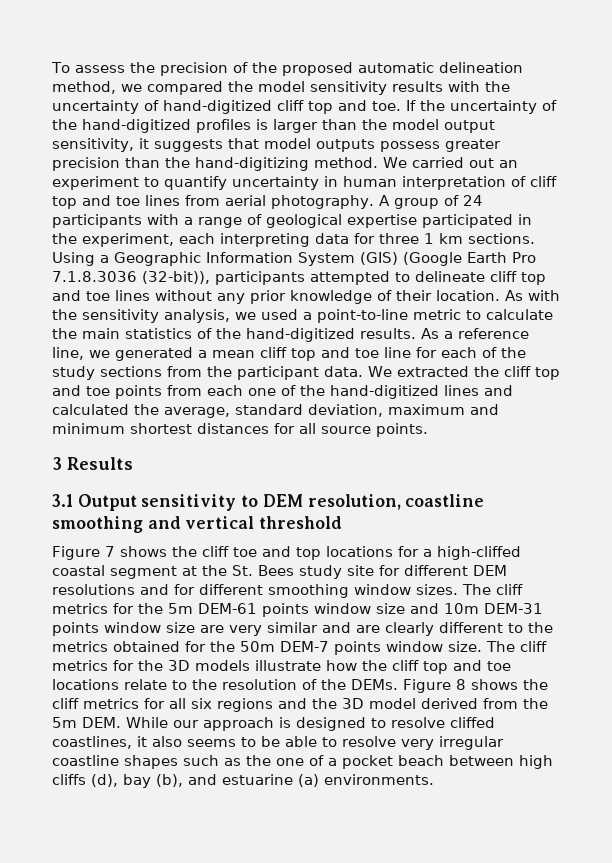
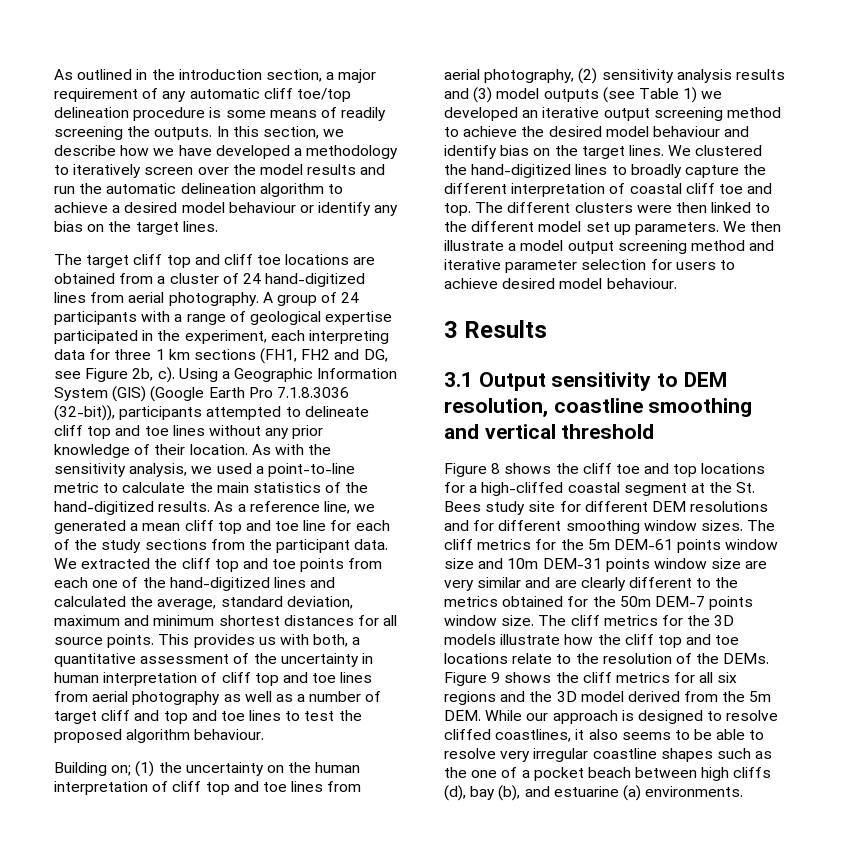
- To assess the precision of the proposed automatic delineation method, we compared the model sensitivity results with the uncertainty of hand-digitized cliff top and toe. If the uncertainty of the hand-digitized profiles is larger than the model output sensitivity, it suggests that model outputs possess greater precision than the hand-digitizing method. We carried out an experiment to quantify uncertainty in human interpretation of cliff top and toe lines from aerial photography.
+ As outlined in the introduction section, a major requirement of any automatic cliff toe/top delineation procedure is some means of readily screening the outputs. In this section, we describe how we have developed a methodology to iteratively screen over the model results and run the automatic delineation algorithm to achieve a desired model behaviour or identify any bias on the target lines.
+ The target cliff top and cliff toe locations are obtained from a cluster of 24 hand-digitized lines from aerial photography.
- A group of 24 participants with a range of geological expertise participated in the experiment, each interpreting data for three 1 km sections.
+ A group of 24 participants with a range of geological expertise participated in the experiment, each interpreting data for three 1 km sections (FH1, FH2 and DG, see Figure 2b, c).
+ This provides us with both, a quantitative assessment of the uncertainty in human interpretation of cliff top and toe lines from aerial photography as well as a number of target cliff and top and toe lines to test the proposed algorithm behaviour.
+ Building on; (1) the uncertainty on the human interpretation of cliff top and toe lines from aerial photography, (2) sensitivity analysis results and (3) model outputs (see Table 1) we developed an iterative output screening method to achieve the desired model behaviour and identify bias on the target lines. We clustered the hand-digitized lines to broadly capture the different interpretation of coastal cliff toe and top. The different clusters were then linked to the different model set up parameters. We then illustrate a model output screening method and iterative parameter selection for users to achieve desired model behaviour.
- Figure 7 shows the cliff toe and top locations for a high-cliffed coastal segment at the St. Bees study site for different DEM resolutions and for different smoothing window sizes.
+ Figure 8 shows the cliff toe and top locations for a high-cliffed coastal segment at the St. Bees study site for different DEM resolutions and for different smoothing window sizes.
- Figure 8 shows the cliff metrics for all six regions and the 3D model derived from the 5m DEM. While our approach is designed to resolve cliffed coastlines, it also seems to be able to resolve very irregular coastline shapes such as the one of a pocket beach between high cliffs (d), bay (b), and estuarine (a) environments.
+ Figure 9 shows the cliff metrics for all six regions and the 3D model derived from the 5m DEM. While our approach is designed to resolve cliffed coastlines, it also seems to be able to resolve very irregular coastline shapes such as the one of a pocket beach between high cliffs (d), bay (b), and estuarine (a) environments.

